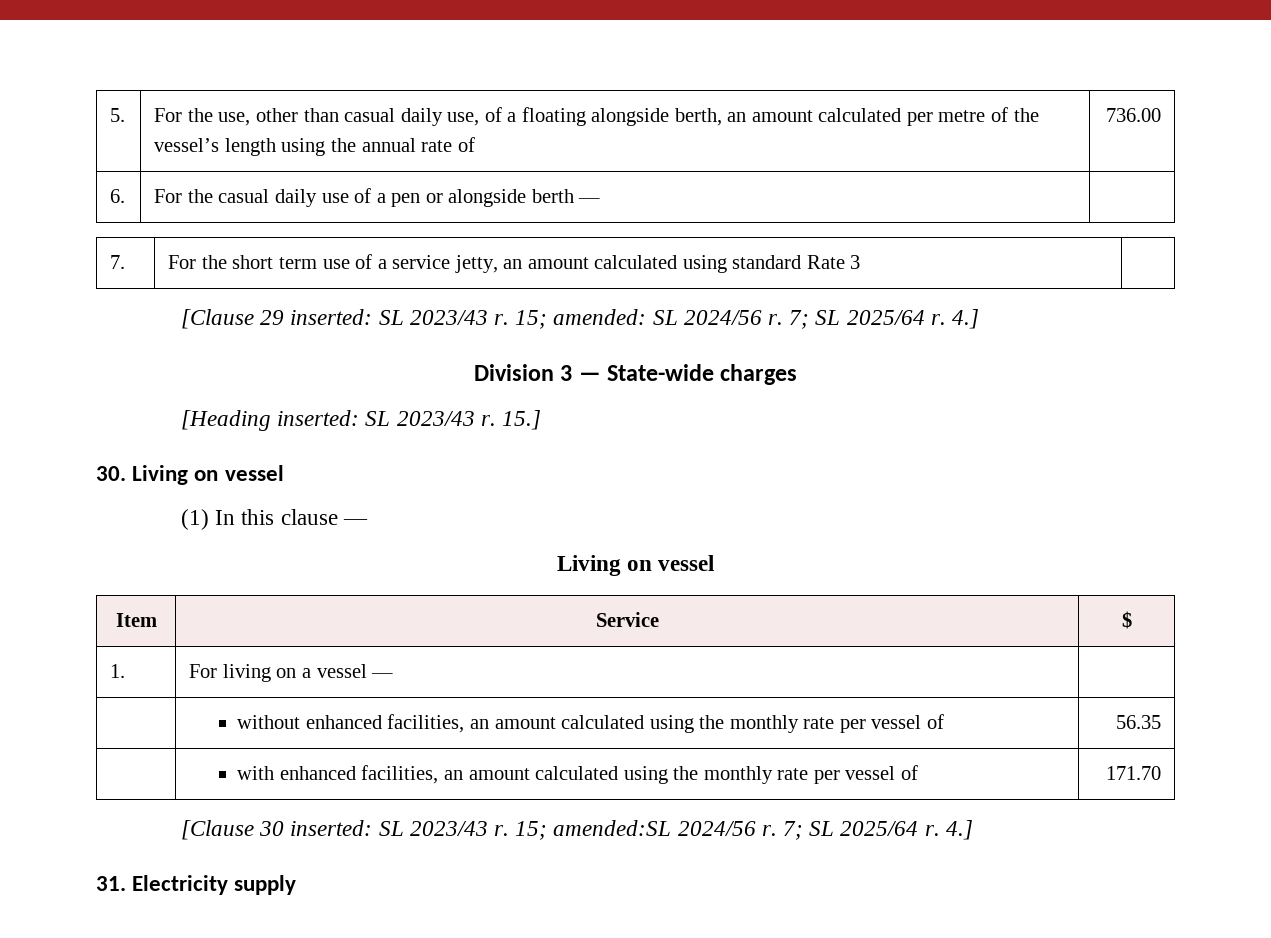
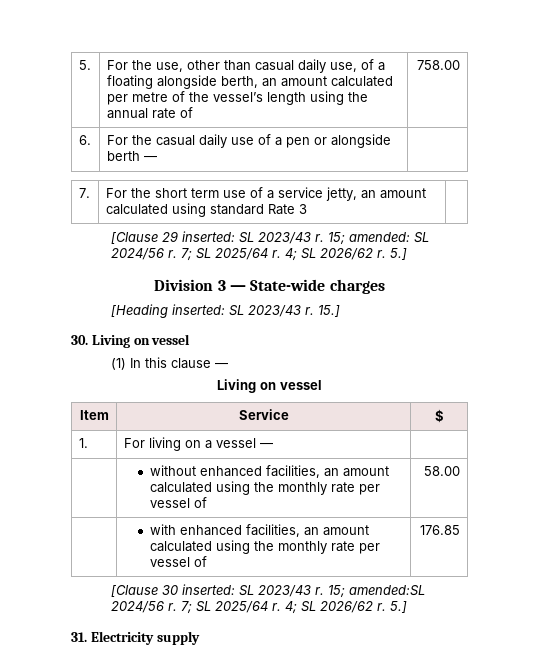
- 5. | For the use, other than casual daily use, of a floating alongside berth, an amount calculated per metre of the vessel’s length using the annual rate of | 736.00
+ 5. | For the use, other than casual daily use, of a floating alongside berth, an amount calculated per metre of the vessel’s length using the annual rate of | 758.00
- 15; amended: SL 2024/56 r. 7; SL 2025/64 r. 4.]
+ 15; amended: SL 2024/56 r. 7; SL 2025/64 r. 4; SL 2026/62 r. 5.]
- | without enhanced facilities, an amount calculated using the monthly rate per vessel of | 56.35
+ | without enhanced facilities, an amount calculated using the monthly rate per vessel of | 58.00
- | with enhanced facilities, an amount calculated using the monthly rate per vessel of | 171.70
+ | with enhanced facilities, an amount calculated using the monthly rate per vessel of | 176.85
- 15; amended:SL 2024/56 r. 7; SL 2025/64 r. 4.]
+ 15; amended:SL 2024/56 r. 7; SL 2025/64 r. 4; SL 2026/62 r. 5.]

